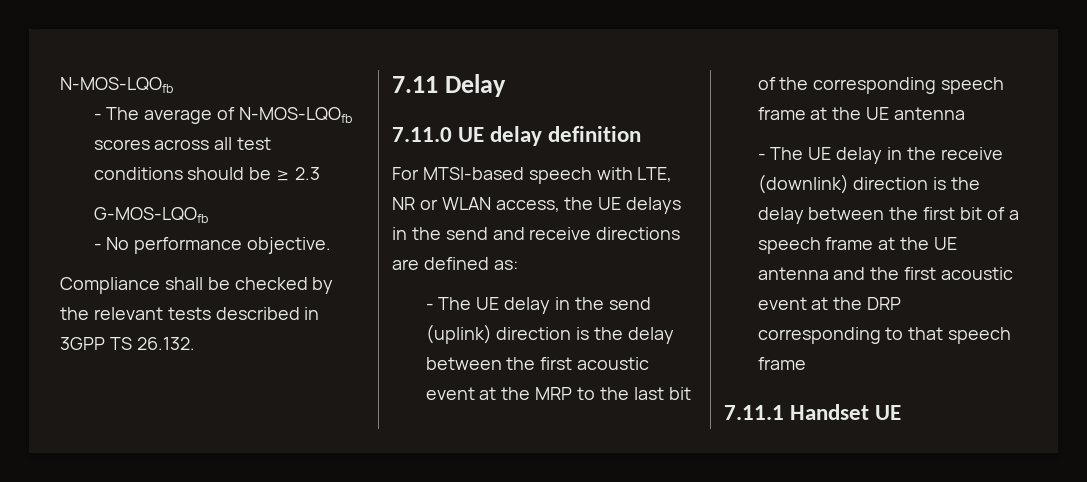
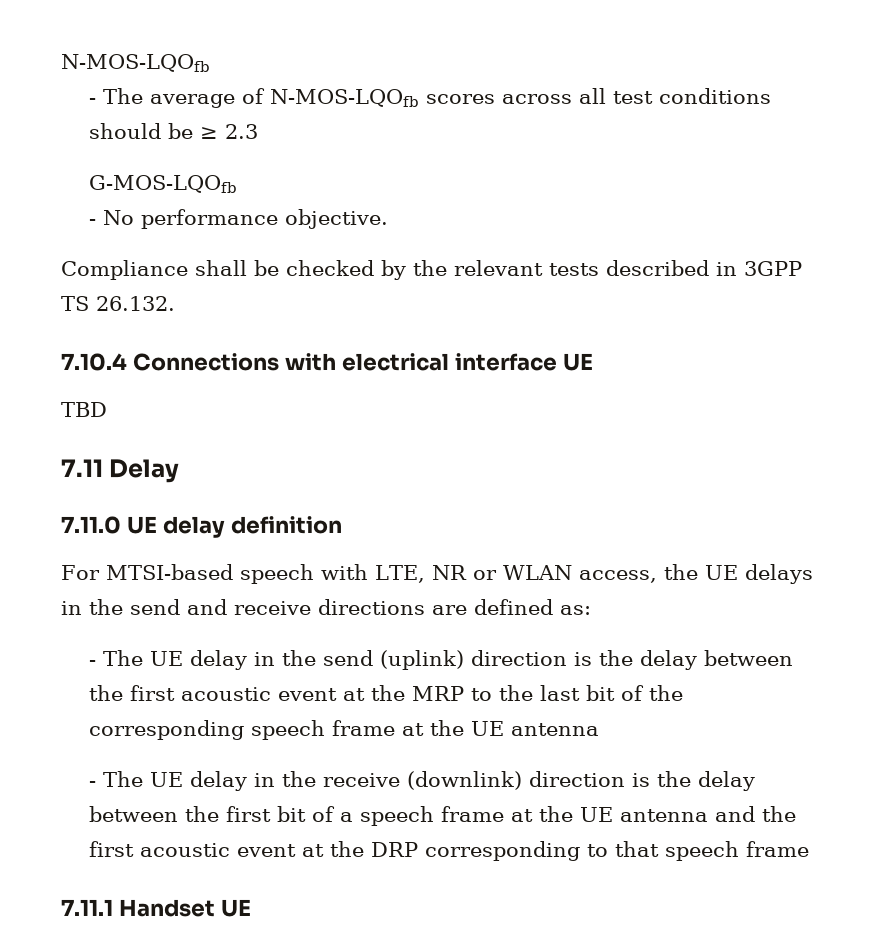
+ 7.10.4 Connections with electrical interface UE
+ TBD

